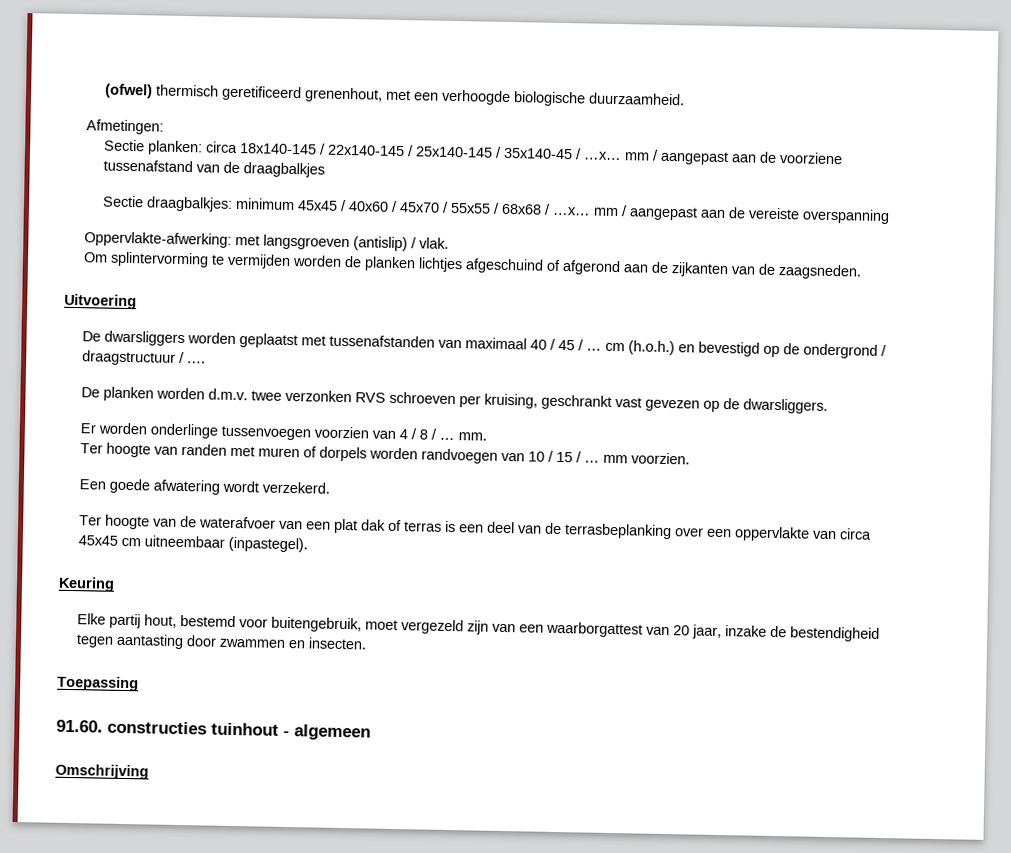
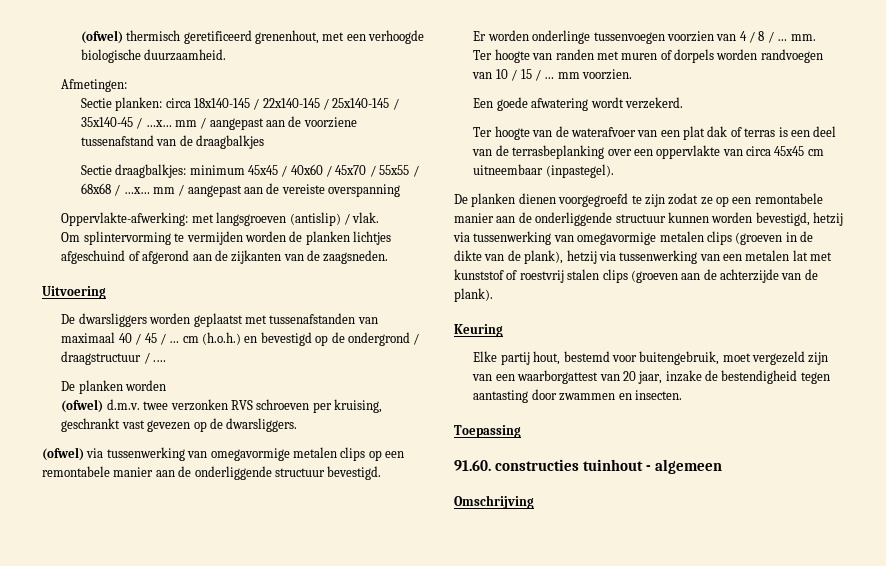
- De planken worden d.m.v. twee verzonken RVS schroeven per kruising, geschrankt vast gevezen op de dwarsliggers.
+ De planken worden
+ (ofwel) d.m.v. twee verzonken RVS schroeven per kruising, geschrankt vast gevezen op de dwarsliggers.
+ (ofwel) via tussenwerking van omegavormige metalen clips op een remontabele manier aan de onderliggende structuur bevestigd.
+ De planken dienen voorgegroefd te zijn zodat ze op een remontabele manier aan de onderliggende structuur kunnen worden bevestigd, hetzij via tussenwerking van omegavormige metalen clips (groeven in de dikte van de plank), hetzij via tussenwerking van een metalen lat met kunststof of roestvrij stalen clips (groeven aan de achterzijde van de plank).

